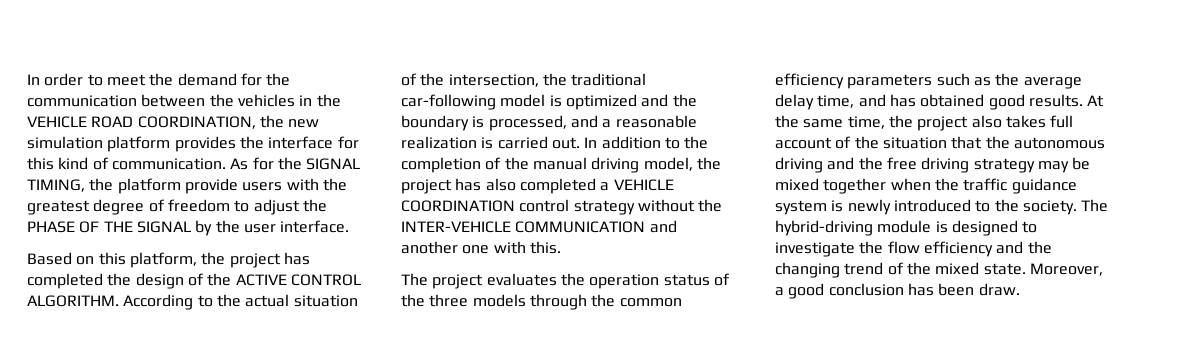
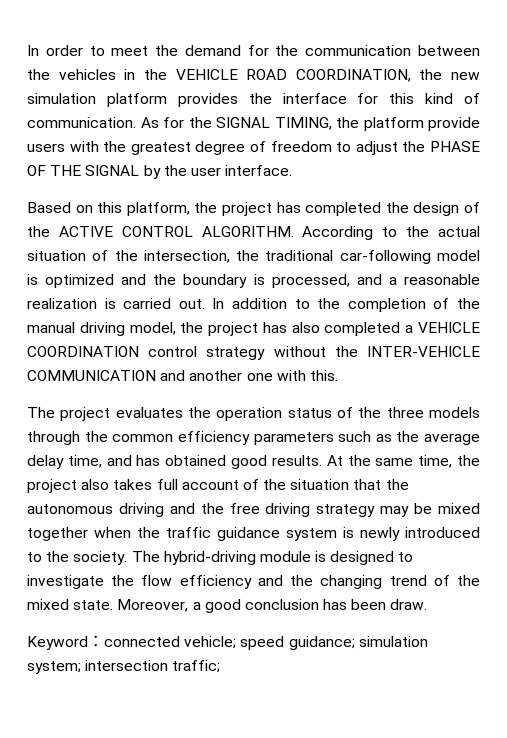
+ Keyword：connected vehicle; speed guidance; simulation system; intersection traffic;

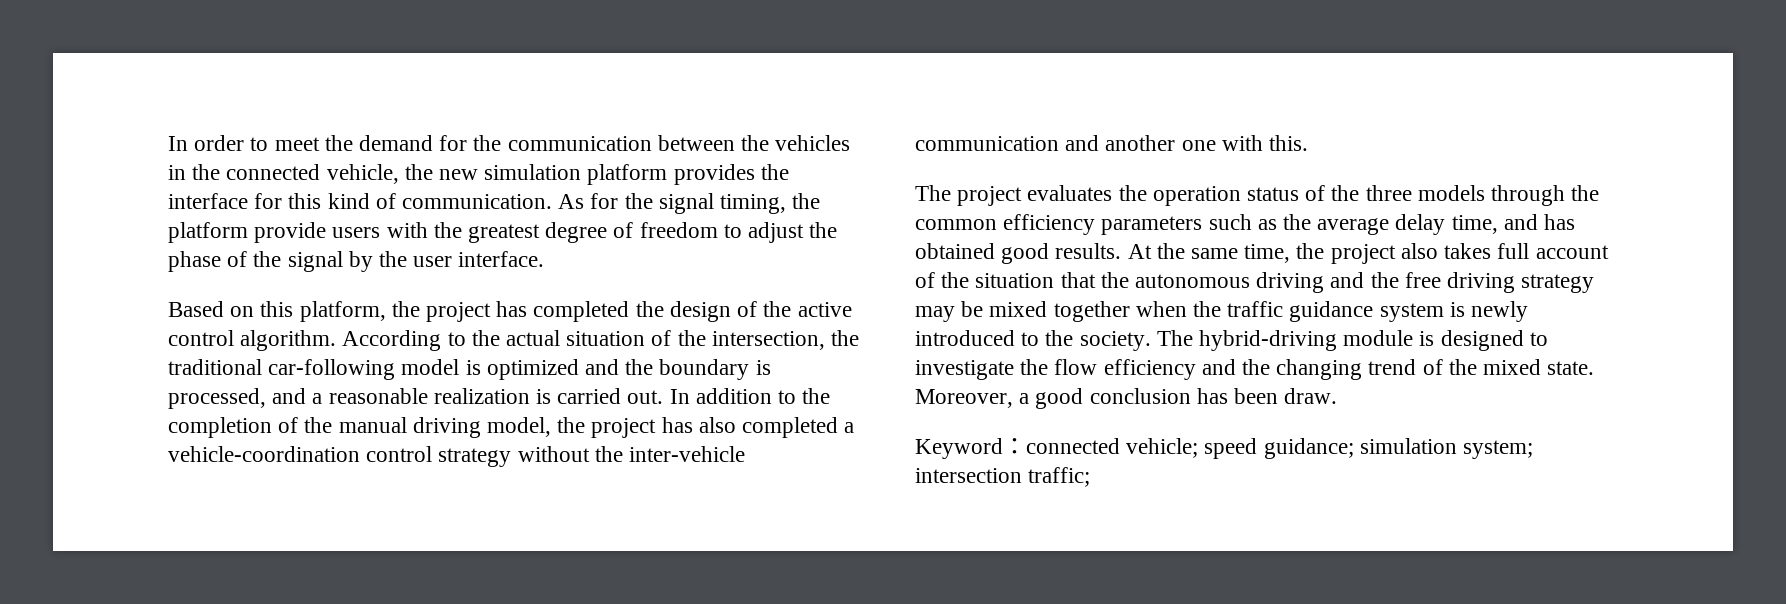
- In order to meet the demand for the communication between the vehicles in the VEHICLE ROAD COORDINATION, the new simulation platform provides the interface for this kind of communication.
+ In order to meet the demand for the communication between the vehicles in the connected vehicle, the new simulation platform provides the interface for this kind of communication.
- As for the SIGNAL TIMING, the platform provide users with the greatest degree of freedom to adjust the PHASE OF THE SIGNAL by the user interface.
+ As for the signal timing, the platform provide users with the greatest degree of freedom to adjust the phase of the signal by the user interface.
- Based on this platform, the project has completed the design of the ACTIVE CONTROL ALGORITHM.
+ Based on this platform, the project has completed the design of the active control algorithm.
- In addition to the completion of the manual driving model, the project has also completed a VEHICLE COORDINATION control strategy without the INTER-VEHICLE COMMUNICATION and another one with this.
+ In addition to the completion of the manual driving model, the project has also completed a vehicle-coordination control strategy without the inter-vehicle communication and another one with this.

